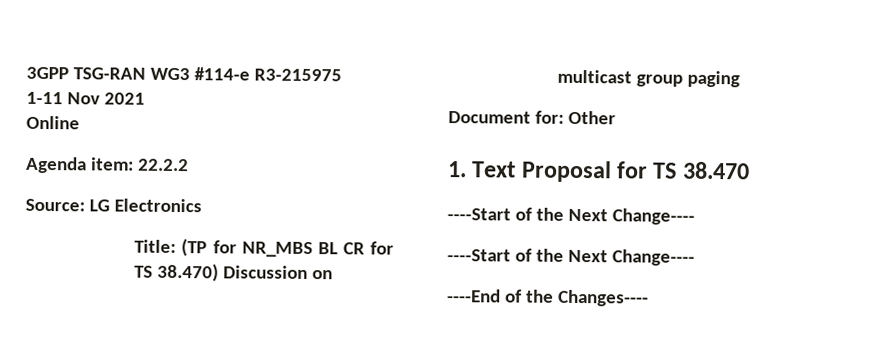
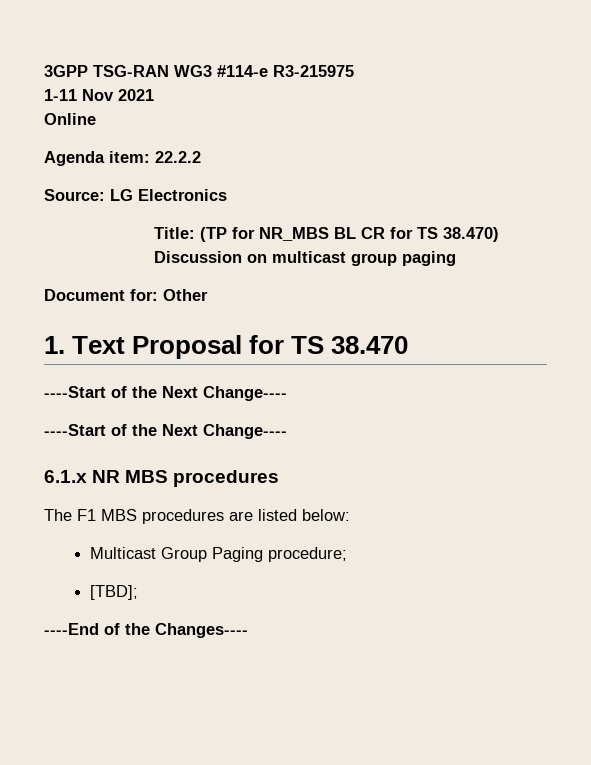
+ 6.1.x NR MBS procedures
+ The F1 MBS procedures are listed below:
+ Multicast Group Paging procedure;
+ [TBD];

